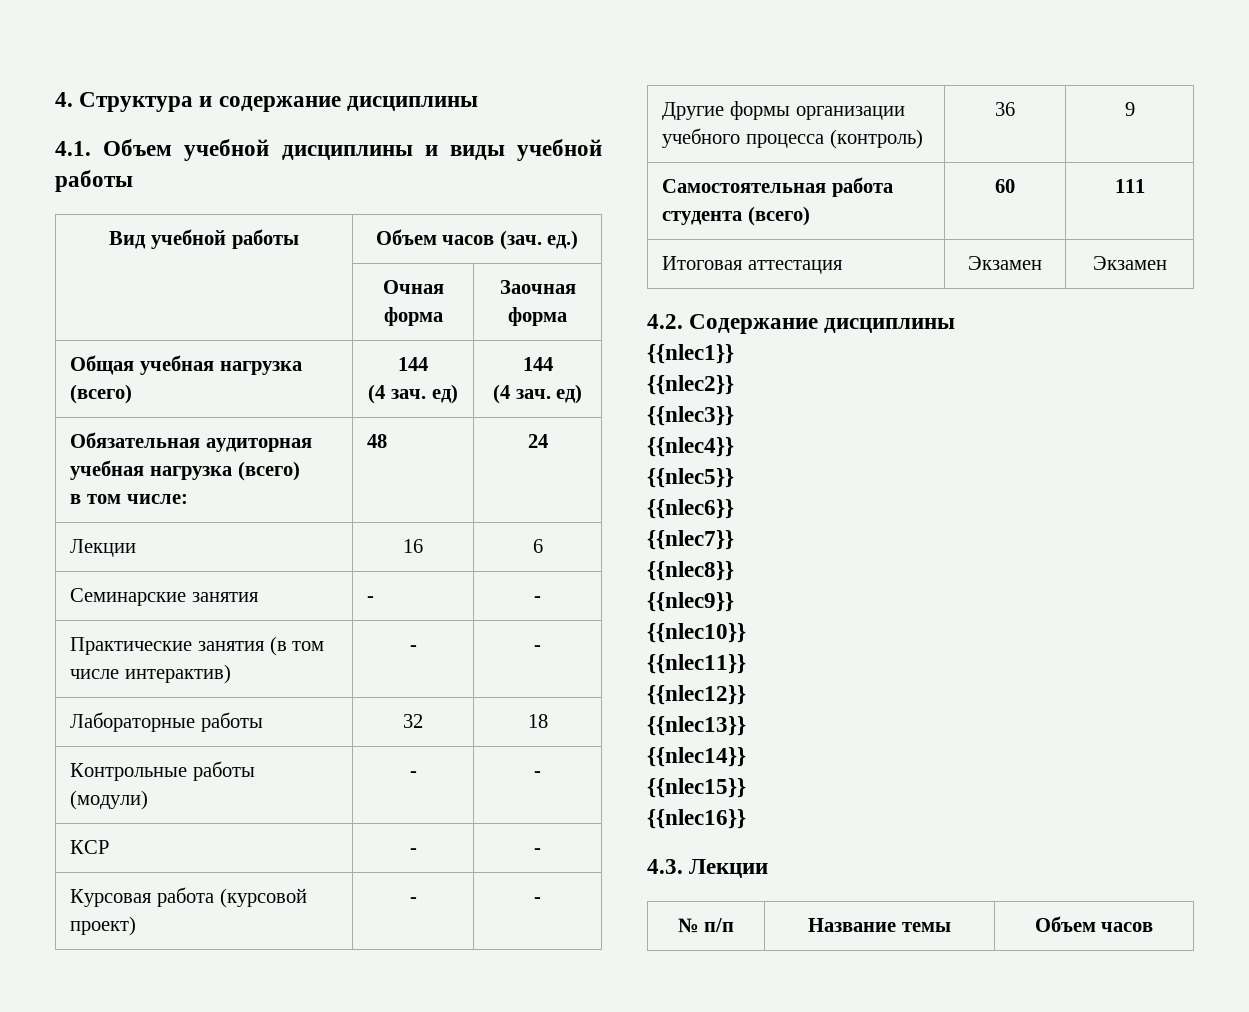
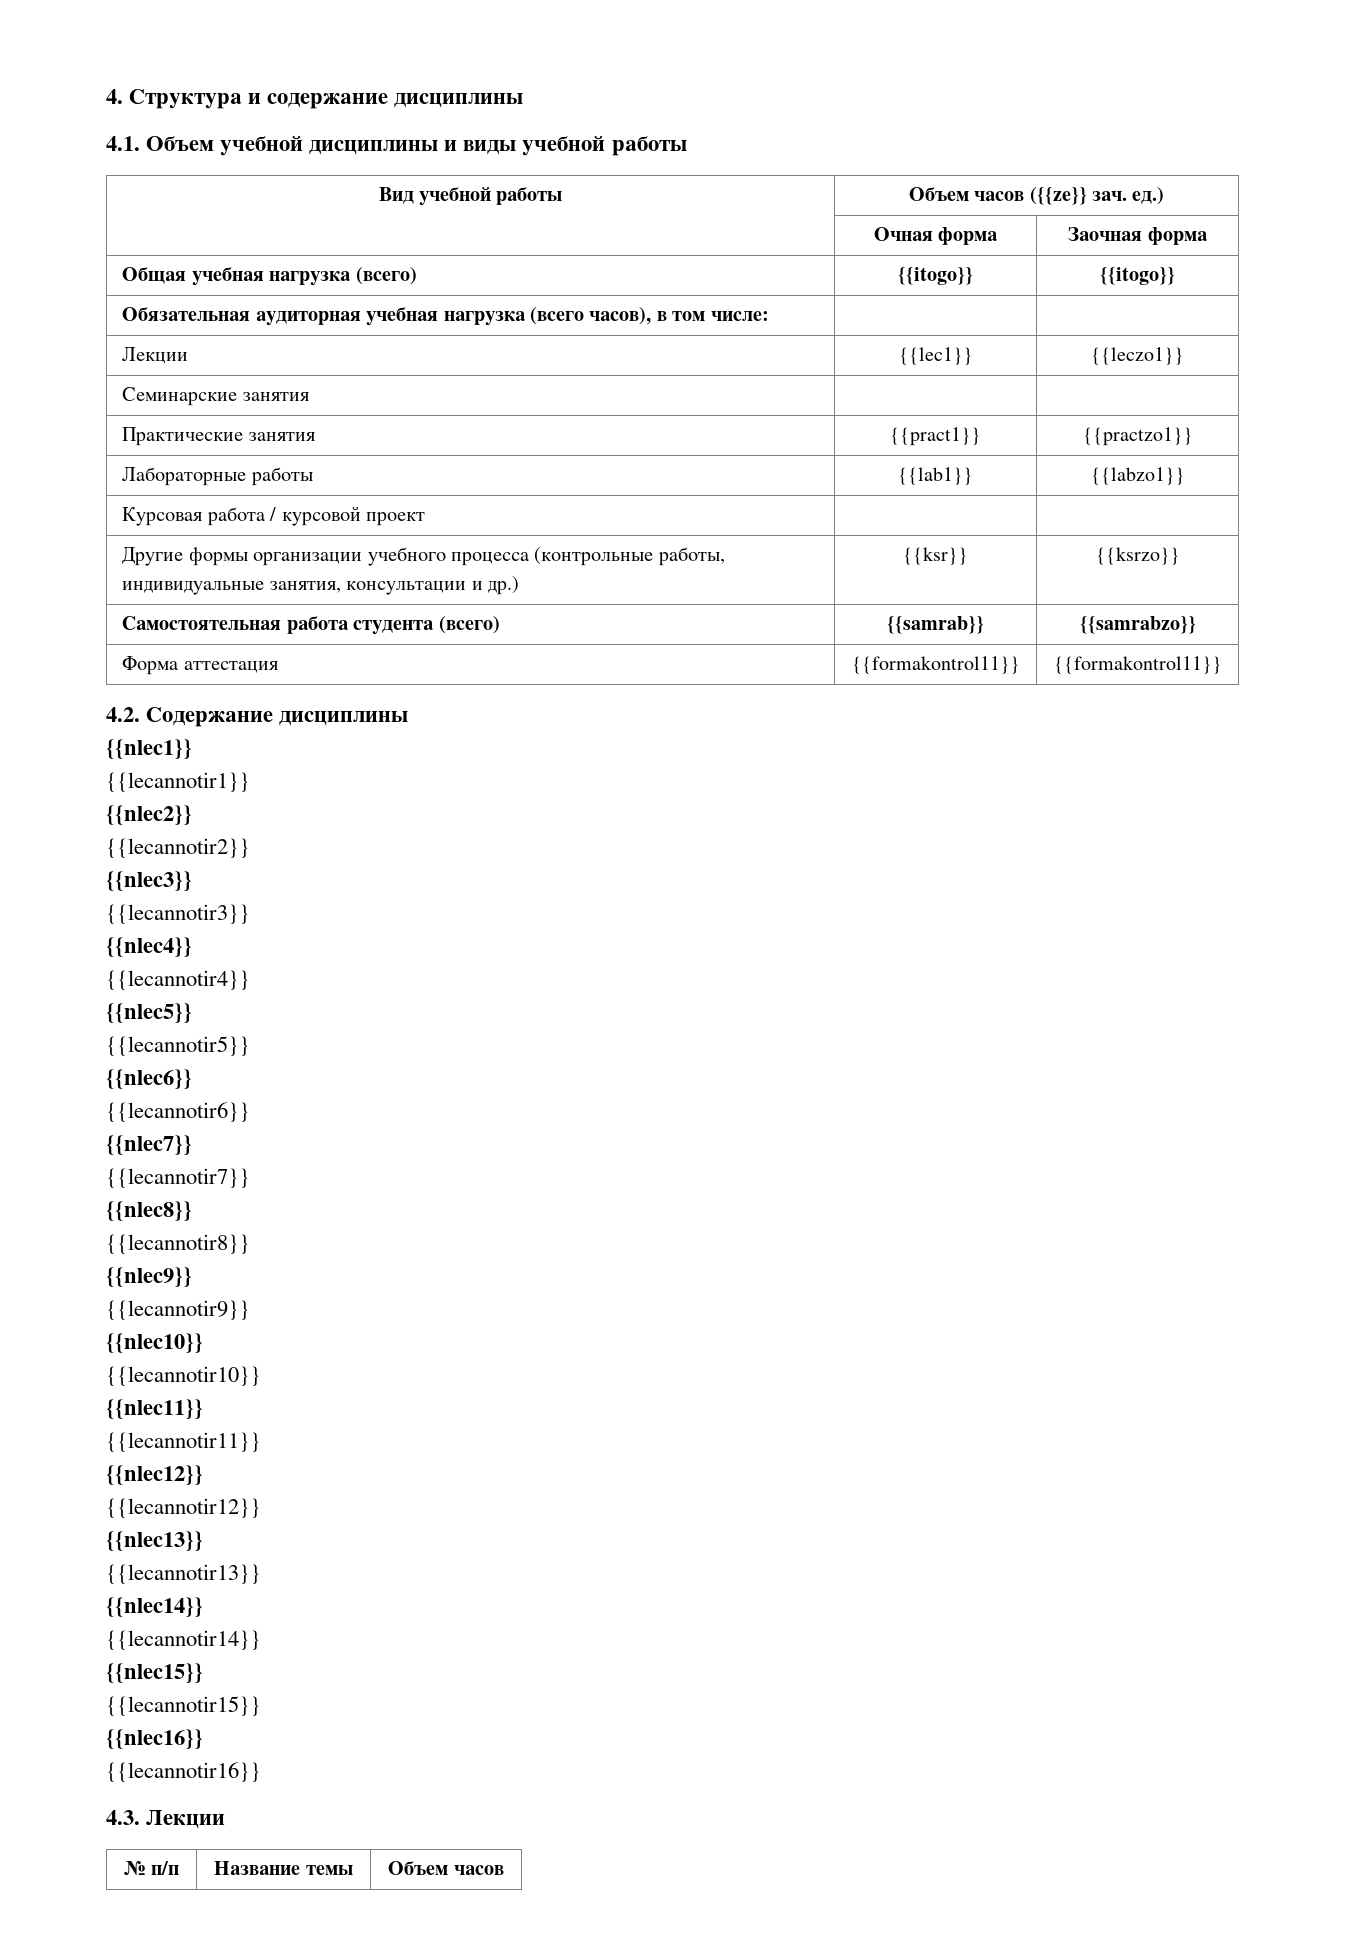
- Вид учебной работы | Объем часов (зач. ед.)
+ Вид учебной работы | Объем часов ({{ze}} зач. ед.)
- Общая учебная нагрузка (всего) | 144
- (4 зач. ед) | 144
- (4 зач. ед)
+ Общая учебная нагрузка (всего) | {{itogo}} | {{itogo}}
- Обязательная аудиторная учебная нагрузка (всего)
- в том числе: | 48 | 24
+ Обязательная аудиторная учебная нагрузка (всего часов), в том числе: | |
- Лекции | 16 | 6
+ Лекции | {{lec1}} | {{leczo1}}
- Семинарские занятия | - | -
+ Семинарские занятия | |
- Практические занятия (в том числе интерактив) | - | -
- Лабораторные работы | 32 | 18
- Контрольные работы (модули) | - | -
- КСР | - | -
- Курсовая работа (курсовой проект) | - | -
+ Практические занятия | {{pract1}} | {{practzo1}}
+ Лабораторные работы | {{lab1}} | {{labzo1}}
+ Курсовая работа / курсовой проект | |
- Другие формы организации учебного процесса (контроль) | 36 | 9
+ Другие формы организации учебного процесса (контрольные работы, индивидуальные занятия, консультации и др.) | {{ksr}} | {{ksrzo}}
- Самостоятельная работа студента (всего) | 60 | 111
- Итоговая аттестация | Экзамен | Экзамен
+ Самостоятельная работа студента (всего) | {{samrab}} | {{samrabzo}}
+ Форма аттестация | {{formakontrol11}} | {{formakontrol11}}
+ {{lecannotir1}}
+ {{lecannotir2}}
+ {{lecannotir3}}
+ {{lecannotir4}}
+ {{lecannotir5}}
+ {{lecannotir6}}
+ {{lecannotir7}}
+ {{lecannotir8}}
+ {{lecannotir9}}
+ {{lecannotir10}}
+ {{lecannotir11}}
+ {{lecannotir12}}
+ {{lecannotir13}}
+ {{lecannotir14}}
+ {{lecannotir15}}
+ {{lecannotir16}}

